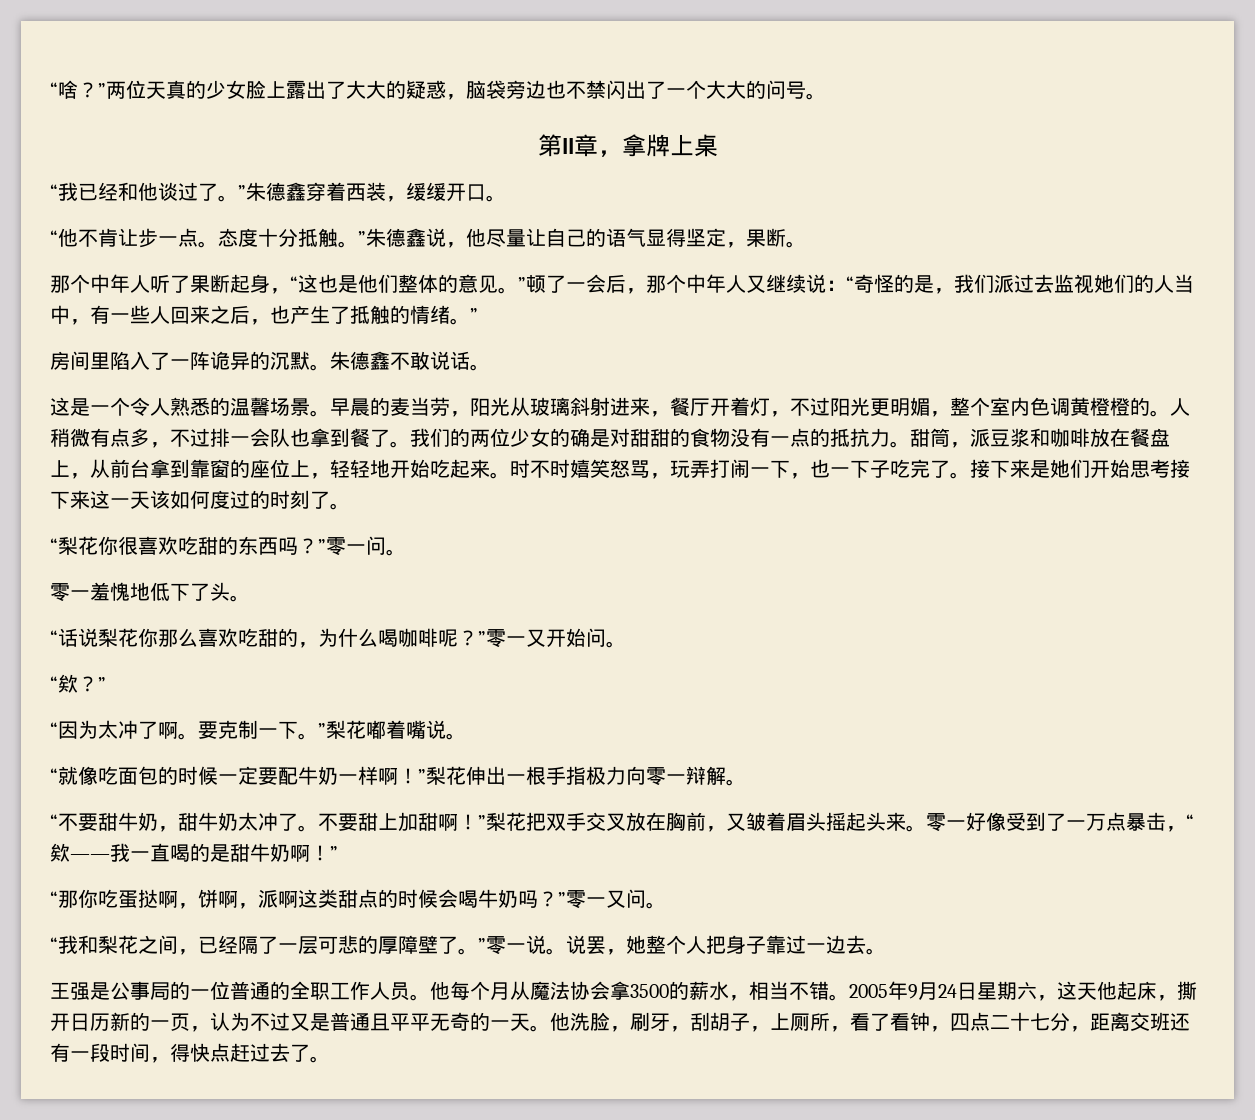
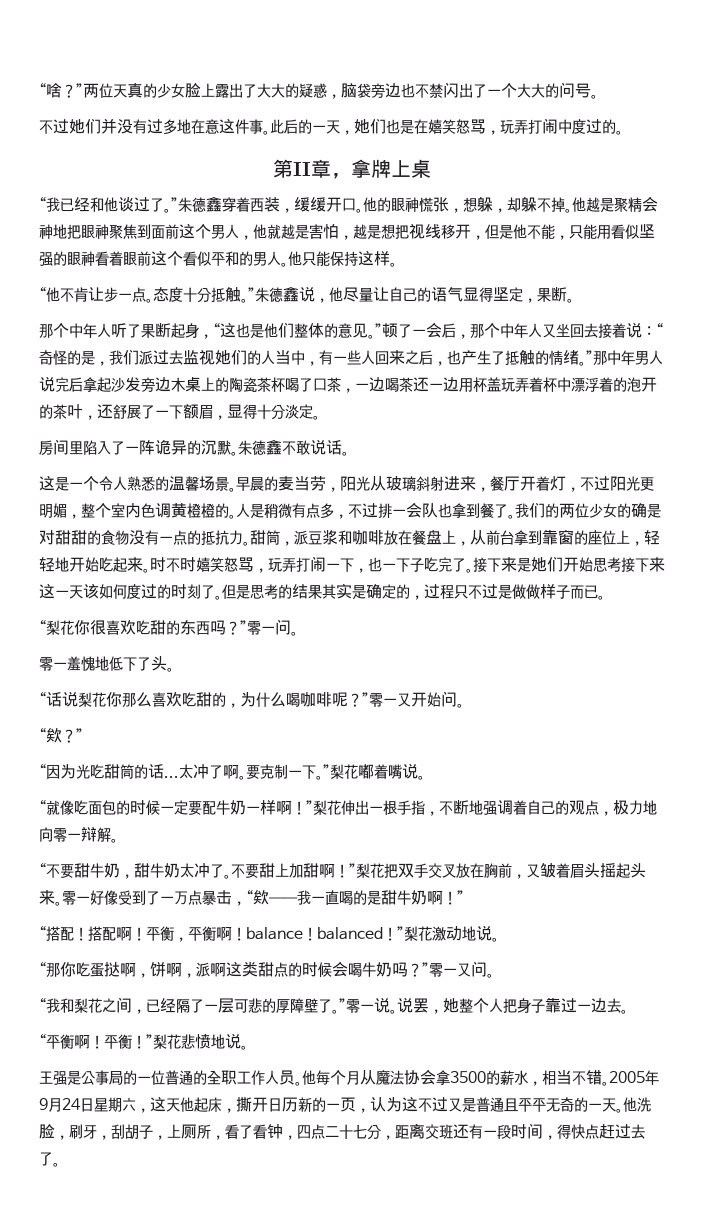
+ 不过她们并没有过多地在意这件事。此后的一天，她们也是在嬉笑怒骂，玩弄打闹中度过的。
+ 他的眼神慌张，想躲，却躲不掉。他越是聚精会神地把眼神聚焦到面前这个男人，他就越是害怕，越是想把视线移开，但是他不能，只能用看似坚强的眼神看着眼前这个看似平和的男人。他只能保持这样。
- 那个中年人听了果断起身，“这也是他们整体的意见。”顿了一会后，那个中年人又继续说：“奇怪的是，我们派过去监视她们的人当中，有一些人回来之后，也产生了抵触的情绪。”
+ 那个中年人听了果断起身，“这也是他们整体的意见。”顿了一会后，那个中年人又坐回去接着说：“奇怪的是，我们派过去监视她们的人当中，有一些人回来之后，也产生了抵触的情绪。”那中年男人说完后拿起沙发旁边木桌上的陶瓷茶杯喝了口茶，一边喝茶还一边用杯盖玩弄着杯中漂浮着的泡开的茶叶，还舒展了一下额眉，显得十分淡定。
- 人稍微有点多，不过排一会队也拿到餐了。
+ 人是稍微有点多，不过排一会队也拿到餐了。
+ 但是思考的结果其实是确定的，过程只不过是做做样子而已。
- “因为太冲了啊。
+ “因为光吃甜筒的话...太冲了啊。
- “就像吃面包的时候一定要配牛奶一样啊！”梨花伸出一根手指极力向零一辩解。
+ “就像吃面包的时候一定要配牛奶一样啊！”梨花伸出一根手指，不断地强调着自己的观点，极力地向零一辩解。
+ “搭配！搭配啊！平衡，平衡啊！balance！balanced！”梨花激动地说。
+ “平衡啊！平衡！”梨花悲愤地说。
- 2005年9月24日星期六，这天他起床，撕开日历新的一页，认为不过又是普通且平平无奇的一天。
+ 2005年9月24日星期六，这天他起床，撕开日历新的一页，认为这不过又是普通且平平无奇的一天。

